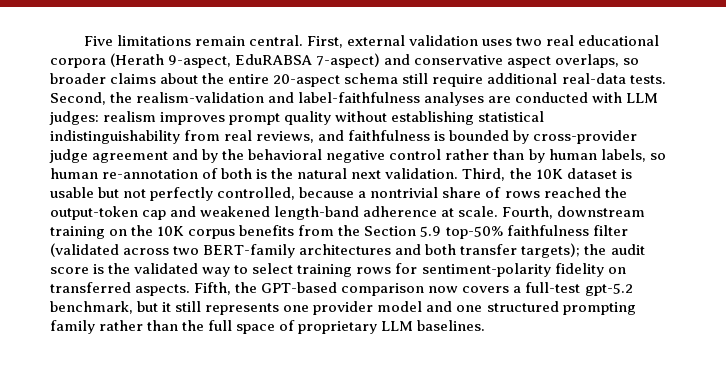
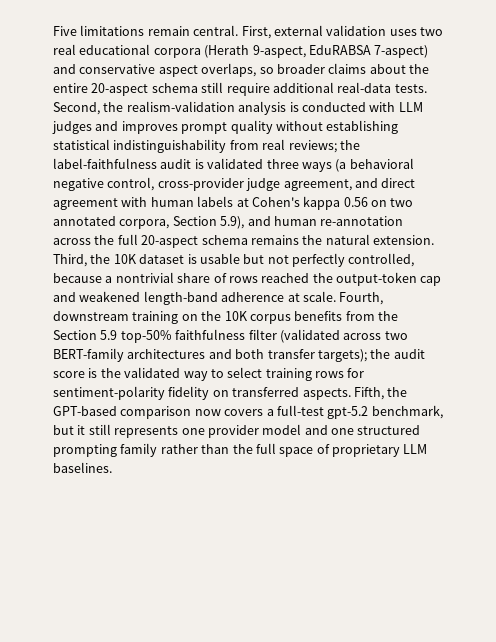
- Second, the realism-validation and label-faithfulness analyses are conducted with LLM judges: realism improves prompt quality without establishing statistical indistinguishability from real reviews, and faithfulness is bounded by cross-provider judge agreement and by the behavioral negative control rather than by human labels, so human re-annotation of both is the natural next validation.
+ Second, the realism-validation analysis is conducted with LLM judges and improves prompt quality without establishing statistical indistinguishability from real reviews; the label-faithfulness audit is validated three ways (a behavioral negative control, cross-provider judge agreement, and direct agreement with human labels at Cohen's kappa 0.56 on two annotated corpora, Section 5.9), and human re-annotation across the full 20-aspect schema remains the natural extension.

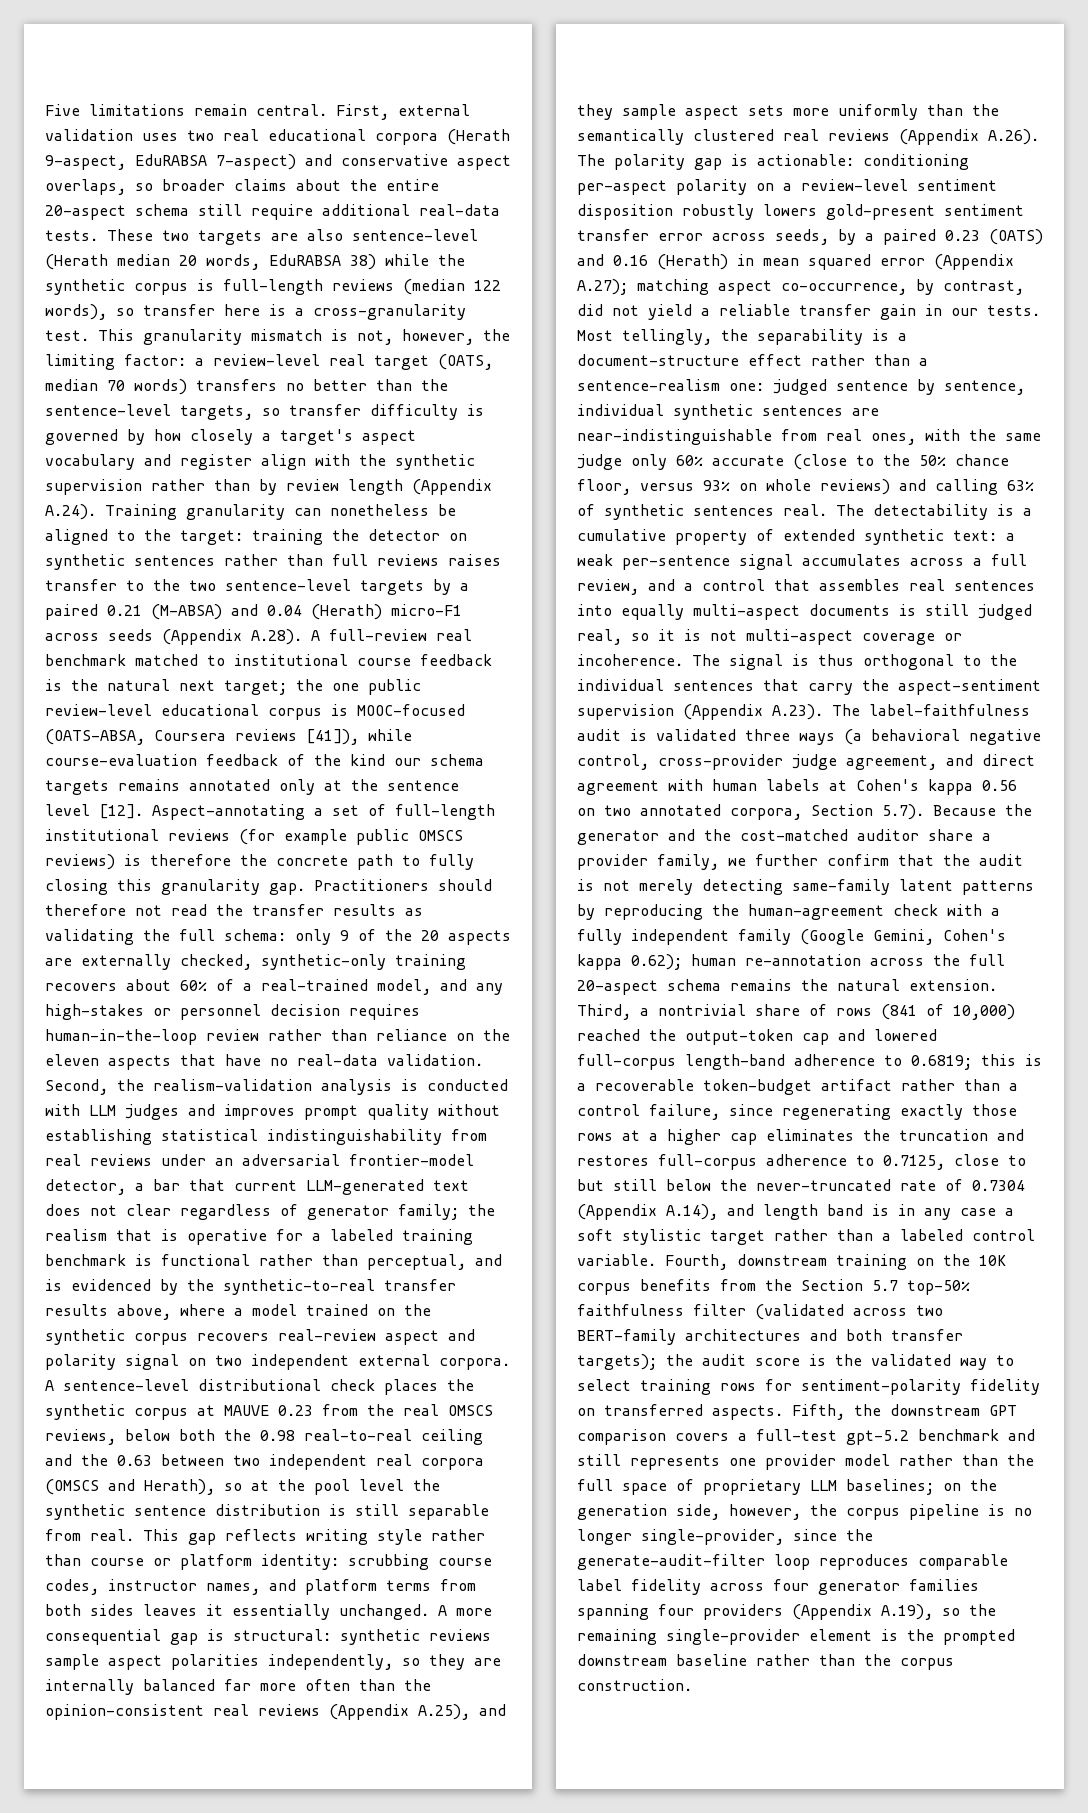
+ These two targets are also sentence-level (Herath median 20 words, EduRABSA 38) while the synthetic corpus is full-length reviews (median 122 words), so transfer here is a cross-granularity test. This granularity mismatch is not, however, the limiting factor: a review-level real target (OATS, median 70 words) transfers no better than the sentence-level targets, so transfer difficulty is governed by how closely a target's aspect vocabulary and register align with the synthetic supervision rather than by review length (Appendix A.24). Training granularity can nonetheless be aligned to the target: training the detector on synthetic sentences rather than full reviews raises transfer to the two sentence-level targets by a paired 0.21 (M-ABSA) and 0.04 (Herath) micro-F1 across seeds (Appendix A.28). A full-review real benchmark matched to institutional course feedback is the natural next target; the one public review-level educational corpus is MOOC-focused (OATS-ABSA, Coursera reviews [41]), while course-evaluation feedback of the kind our schema targets remains annotated only at the sentence level [12]. Aspect-annotating a set of full-length institutional reviews (for example public OMSCS reviews) is therefore the concrete path to fully closing this granularity gap. Practitioners should therefore not read the transfer results as validating the full schema: only 9 of the 20 aspects are externally checked, synthetic-only training recovers about 60% of a real-trained model, and any high-stakes or personnel decision requires human-in-the-loop review rather than reliance on the eleven aspects that have no real-data validation.
- Second, the realism-validation analysis is conducted with LLM judges and improves prompt quality without establishing statistical indistinguishability from real reviews; the label-faithfulness audit is validated three ways (a behavioral negative control, cross-provider judge agreement, and direct agreement with human labels at Cohen's kappa 0.56 on two annotated corpora, Section 5.9), and human re-annotation across the full 20-aspect schema remains the natural extension.
+ Second, the realism-validation analysis is conducted with LLM judges and improves prompt quality without establishing statistical indistinguishability from real reviews under an adversarial frontier-model detector, a bar that current LLM-generated text does not clear regardless of generator family; the realism that is operative for a labeled training benchmark is functional rather than perceptual, and is evidenced by the synthetic-to-real transfer results above, where a model trained on the synthetic corpus recovers real-review aspect and polarity signal on two independent external corpora. A sentence-level distributional check places the synthetic corpus at MAUVE 0.23 from the real OMSCS reviews, below both the 0.98 real-to-real ceiling and the 0.63 between two independent real corpora (OMSCS and Herath), so at the pool level the synthetic sentence distribution is still separable from real. This gap reflects writing style rather than course or platform identity: scrubbing course codes, instructor names, and platform terms from both sides leaves it essentially unchanged. A more consequential gap is structural: synthetic reviews sample aspect polarities independently, so they are internally balanced far more often than the opinion-consistent real reviews (Appendix A.25), and they sample aspect sets more uniformly than the semantically clustered real reviews (Appendix A.26). The polarity gap is actionable: conditioning per-aspect polarity on a review-level sentiment disposition robustly lowers gold-present sentiment transfer error across seeds, by a paired 0.23 (OATS) and 0.16 (Herath) in mean squared error (Appendix A.27); matching aspect co-occurrence, by contrast, did not yield a reliable transfer gain in our tests. Most tellingly, the separability is a document-structure effect rather than a sentence-realism one: judged sentence by sentence, individual synthetic sentences are near-indistinguishable from real ones, with the same judge only 60% accurate (close to the 50% chance floor, versus 93% on whole reviews) and calling 63% of synthetic sentences real. The detectability is a cumulative property of extended synthetic text: a weak per-sentence signal accumulates across a full review, and a control that assembles real sentences into equally multi-aspect documents is still judged real, so it is not multi-aspect coverage or incoherence. The signal is thus orthogonal to the individual sentences that carry the aspect-sentiment supervision (Appendix A.23). The label-faithfulness audit is validated three ways (a behavioral negative control, cross-provider judge agreement, and direct agreement with human labels at Cohen's kappa 0.56 on two annotated corpora, Section 5.7). Because the generator and the cost-matched auditor share a provider family, we further confirm that the audit is not merely detecting same-family latent patterns by reproducing the human-agreement check with a fully independent family (Google Gemini, Cohen's kappa 0.62); human re-annotation across the full 20-aspect schema remains the natural extension.
- Third, the 10K dataset is usable but not perfectly controlled, because a nontrivial share of rows reached the output-token cap and weakened length-band adherence at scale.
+ Third, a nontrivial share of rows (841 of 10,000) reached the output-token cap and lowered full-corpus length-band adherence to 0.6819; this is a recoverable token-budget artifact rather than a control failure, since regenerating exactly those rows at a higher cap eliminates the truncation and restores full-corpus adherence to 0.7125, close to but still below the never-truncated rate of 0.7304 (Appendix A.14), and length band is in any case a soft stylistic target rather than a labeled control variable.
- Fourth, downstream training on the 10K corpus benefits from the Section 5.9 top-50% faithfulness filter (validated across two BERT-family architectures and both transfer targets); the audit score is the validated way to select training rows for sentiment-polarity fidelity on transferred aspects.
+ Fourth, downstream training on the 10K corpus benefits from the Section 5.7 top-50% faithfulness filter (validated across two BERT-family architectures and both transfer targets); the audit score is the validated way to select training rows for sentiment-polarity fidelity on transferred aspects.
- Fifth, the GPT-based comparison now covers a full-test gpt-5.2 benchmark, but it still represents one provider model and one structured prompting family rather than the full space of proprietary LLM baselines.
+ Fifth, the downstream GPT comparison covers a full-test gpt-5.2 benchmark and still represents one provider model rather than the full space of proprietary LLM baselines; on the generation side, however, the corpus pipeline is no longer single-provider, since the generate-audit-filter loop reproduces comparable label fidelity across four generator families spanning four providers (Appendix A.19), so the remaining single-provider element is the prompted downstream baseline rather than the corpus construction.

